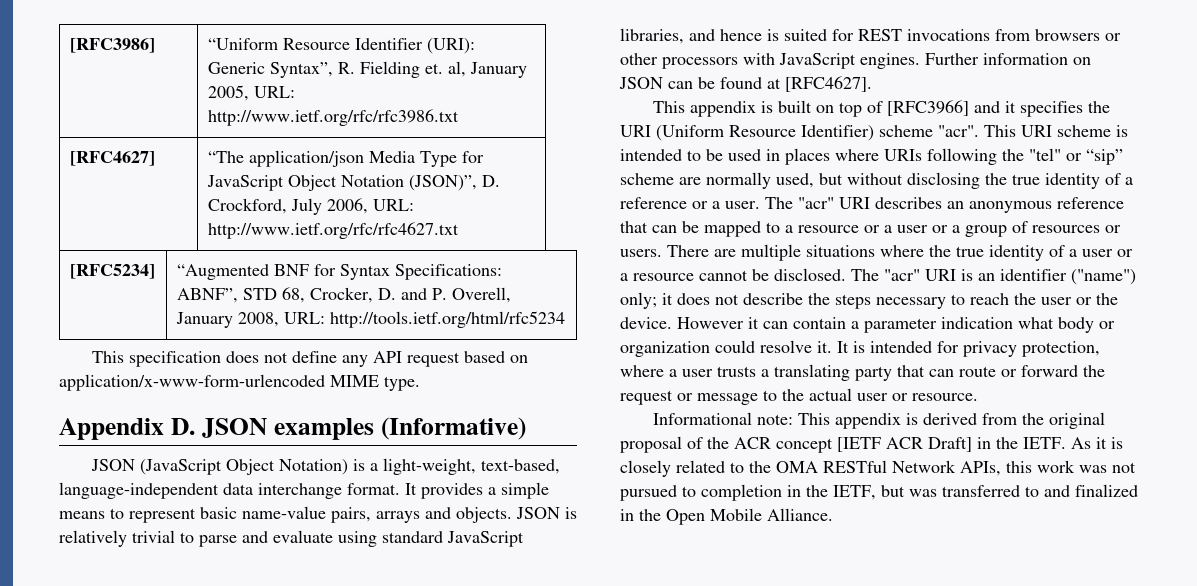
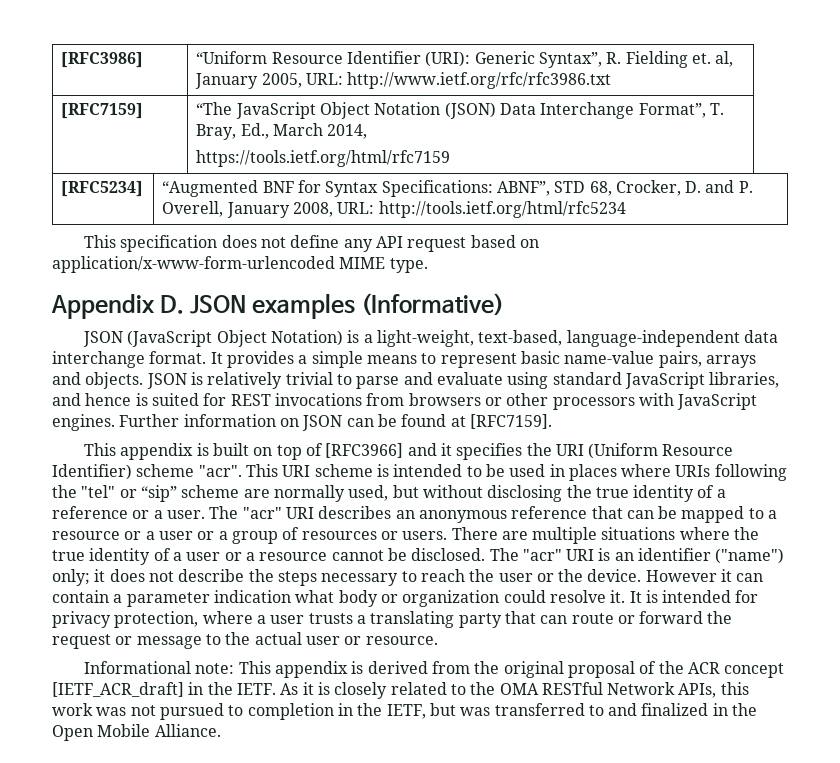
- [RFC4627] | “The application/json Media Type for JavaScript Object Notation (JSON)”, D. Crockford, July 2006, URL: http://www.ietf.org/rfc/rfc4627.txt
+ [RFC7159] | “The JavaScript Object Notation (JSON) Data Interchange Format”, T. Bray, Ed., March 2014,
+ https://tools.ietf.org/html/rfc7159
- Further information on JSON can be found at [RFC4627].
+ Further information on JSON can be found at [RFC7159].
- Informational note: This appendix is derived from the original proposal of the ACR concept [IETF ACR Draft] in the IETF.
+ Informational note: This appendix is derived from the original proposal of the ACR concept [IETF_ACR_draft] in the IETF.

